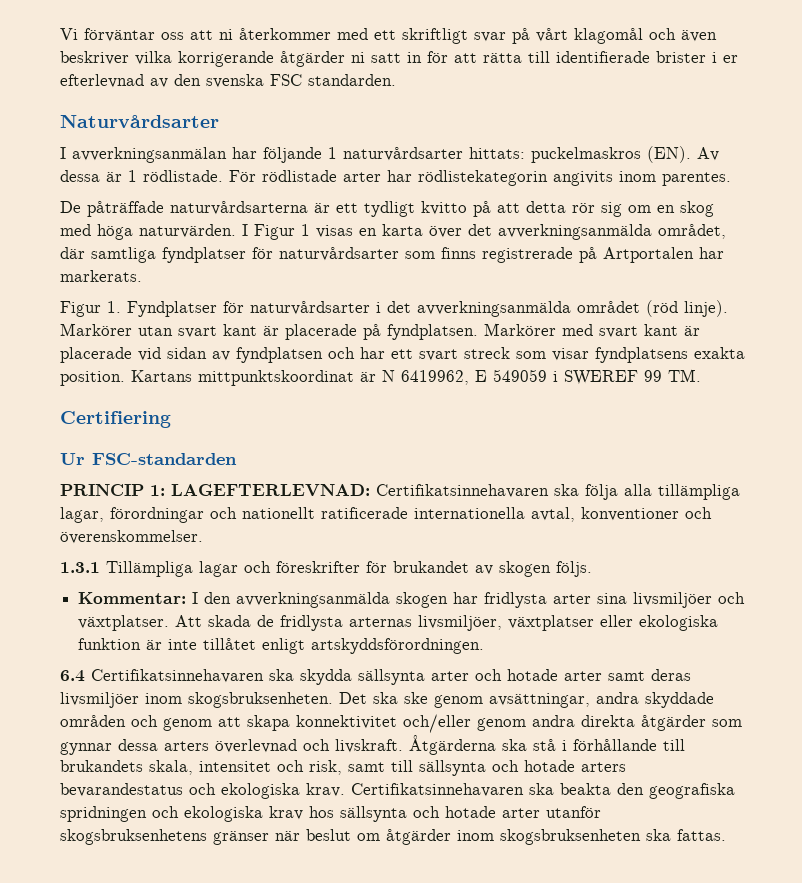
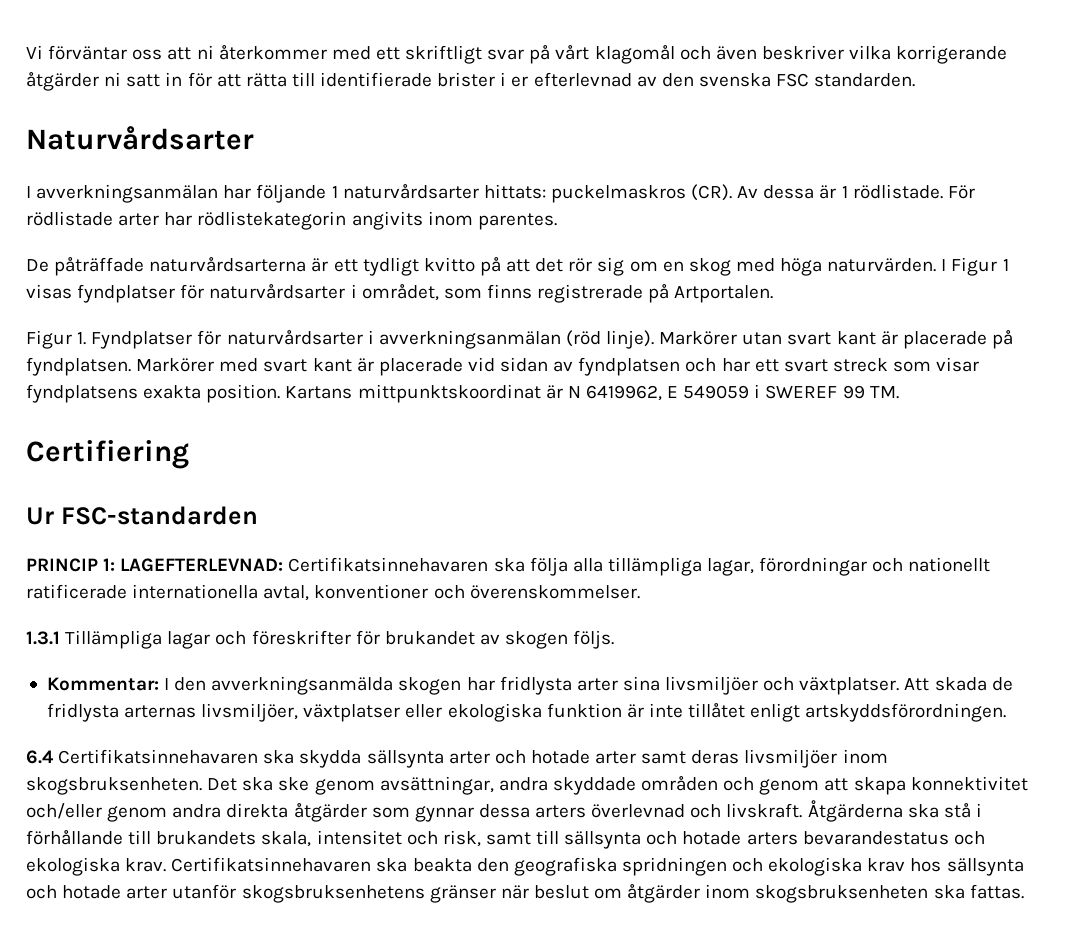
- I avverkningsanmälan har följande 1 naturvårdsarter hittats: puckelmaskros (EN). Av dessa är 1 rödlistade.
+ I avverkningsanmälan har följande 1 naturvårdsarter hittats: puckelmaskros (CR). Av dessa är 1 rödlistade.
- De påträffade naturvårdsarterna är ett tydligt kvitto på att detta rör sig om en skog med höga naturvärden.
+ De påträffade naturvårdsarterna är ett tydligt kvitto på att det rör sig om en skog med höga naturvärden.
- I Figur 1 visas en karta över det avverkningsanmälda området, där samtliga fyndplatser för naturvårdsarter som finns registrerade på Artportalen har markerats.
+ I Figur 1 visas fyndplatser för naturvårdsarter i området, som finns registrerade på Artportalen.
- Figur 1. Fyndplatser för naturvårdsarter i det avverkningsanmälda området (röd linje).
+ Figur 1. Fyndplatser för naturvårdsarter i avverkningsanmälan (röd linje).

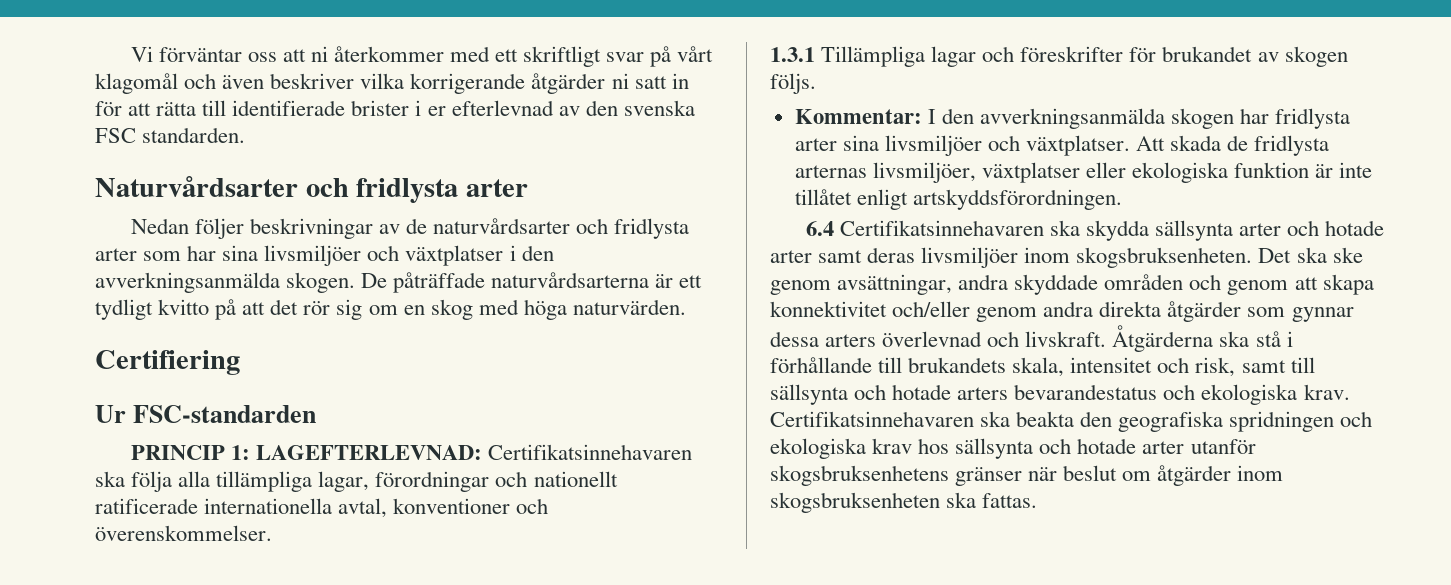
- Naturvårdsarter
- I avverkningsanmälan har följande 1 naturvårdsarter hittats: puckelmaskros (CR). Av dessa är 1 rödlistade. För rödlistade arter har rödlistekategorin angivits inom parentes.
- De påträffade naturvårdsarterna är ett tydligt kvitto på att det rör sig om en skog med höga naturvärden. I Figur 1 visas fyndplatser för naturvårdsarter i området, som finns registrerade på Artportalen.
- Figur 1. Fyndplatser för naturvårdsarter i avverkningsanmälan (röd linje). Markörer utan svart kant är placerade på fyndplatsen. Markörer med svart kant är placerade vid sidan av fyndplatsen och har ett svart streck som visar fyndplatsens exakta position. Kartans mittpunktskoordinat är N 6419962, E 549059 i SWEREF 99 TM.
+ Naturvårdsarter och fridlysta arter
+ Nedan följer beskrivningar av de naturvårdsarter och fridlysta arter som har sina livsmiljöer och växtplatser i den avverkningsanmälda skogen. De påträffade naturvårdsarterna är ett tydligt kvitto på att det rör sig om en skog med höga naturvärden.

